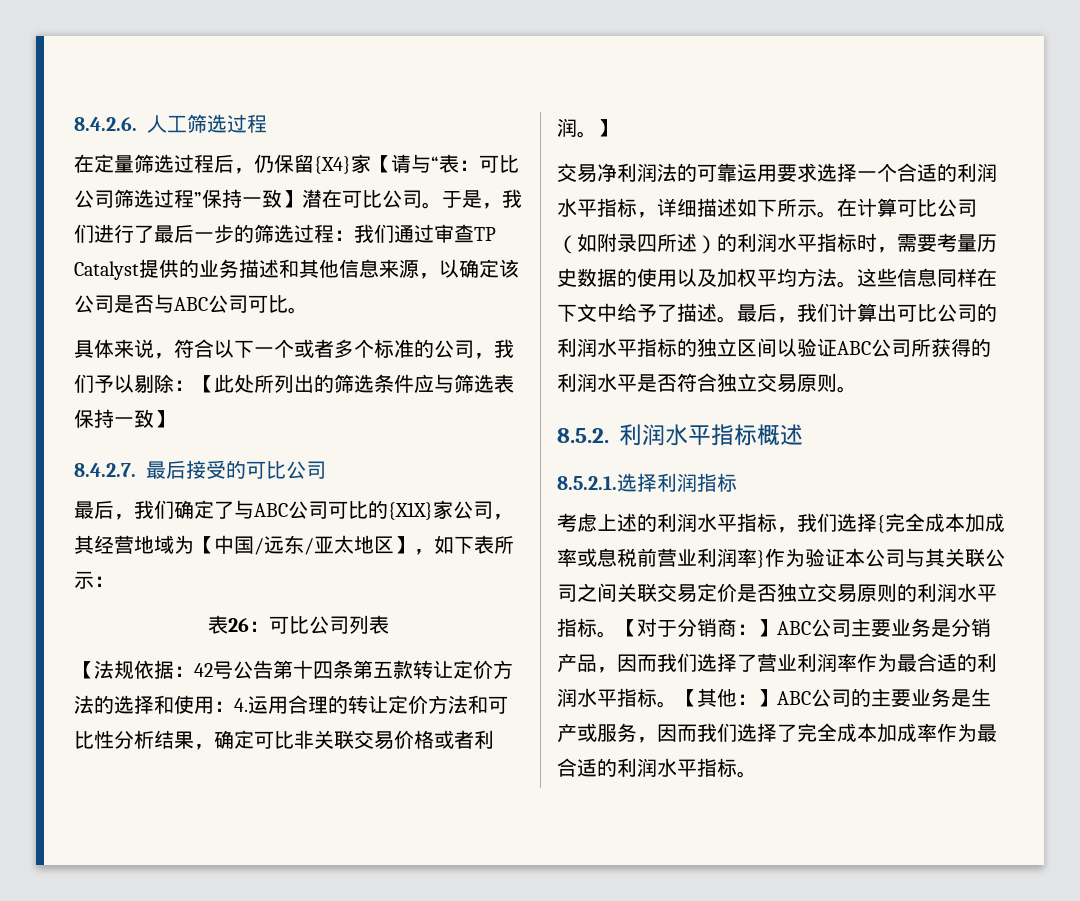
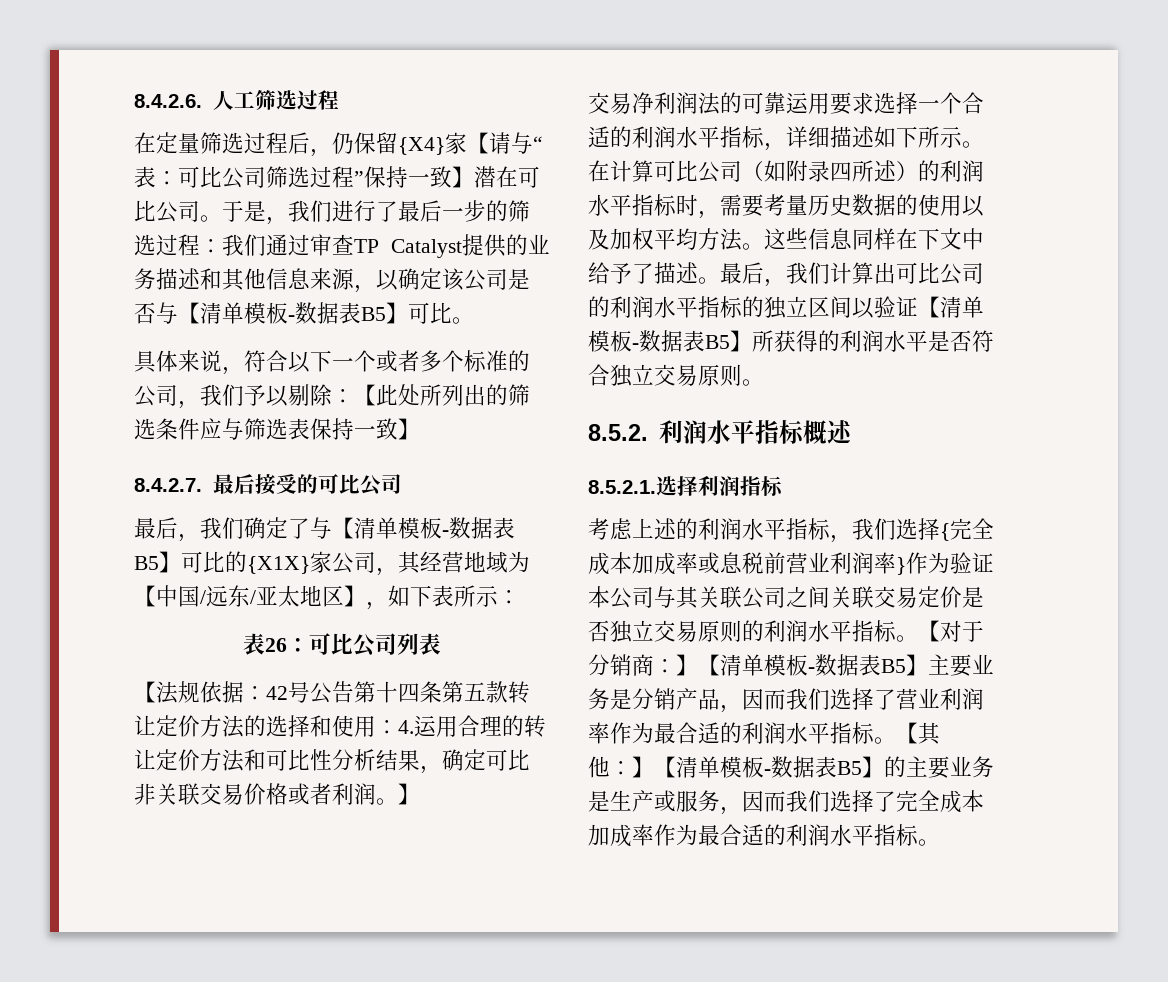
- 于是，我们进行了最后一步的筛选过程：我们通过审查TP Catalyst提供的业务描述和其他信息来源，以确定该公司是否与ABC公司可比。
+ 于是，我们进行了最后一步的筛选过程：我们通过审查TP Catalyst提供的业务描述和其他信息来源，以确定该公司是否与【清单模板-数据表B5】可比。
- 最后，我们确定了与ABC公司可比的{X1X}家公司，其经营地域为【中国/远东/亚太地区】，如下表所示：
+ 最后，我们确定了与【清单模板-数据表B5】可比的{X1X}家公司，其经营地域为【中国/远东/亚太地区】，如下表所示：
- 最后，我们计算出可比公司的利润水平指标的独立区间以验证ABC公司所获得的利润水平是否符合独立交易原则。
+ 最后，我们计算出可比公司的利润水平指标的独立区间以验证【清单模板-数据表B5】所获得的利润水平是否符合独立交易原则。
- 【对于分销商：】ABC公司主要业务是分销产品，因而我们选择了营业利润率作为最合适的利润水平指标。
+ 【对于分销商：】【清单模板-数据表B5】主要业务是分销产品，因而我们选择了营业利润率作为最合适的利润水平指标。
- 【其他：】ABC公司的主要业务是生产或服务，因而我们选择了完全成本加成率作为最合适的利润水平指标。
+ 【其他：】【清单模板-数据表B5】的主要业务是生产或服务，因而我们选择了完全成本加成率作为最合适的利润水平指标。

